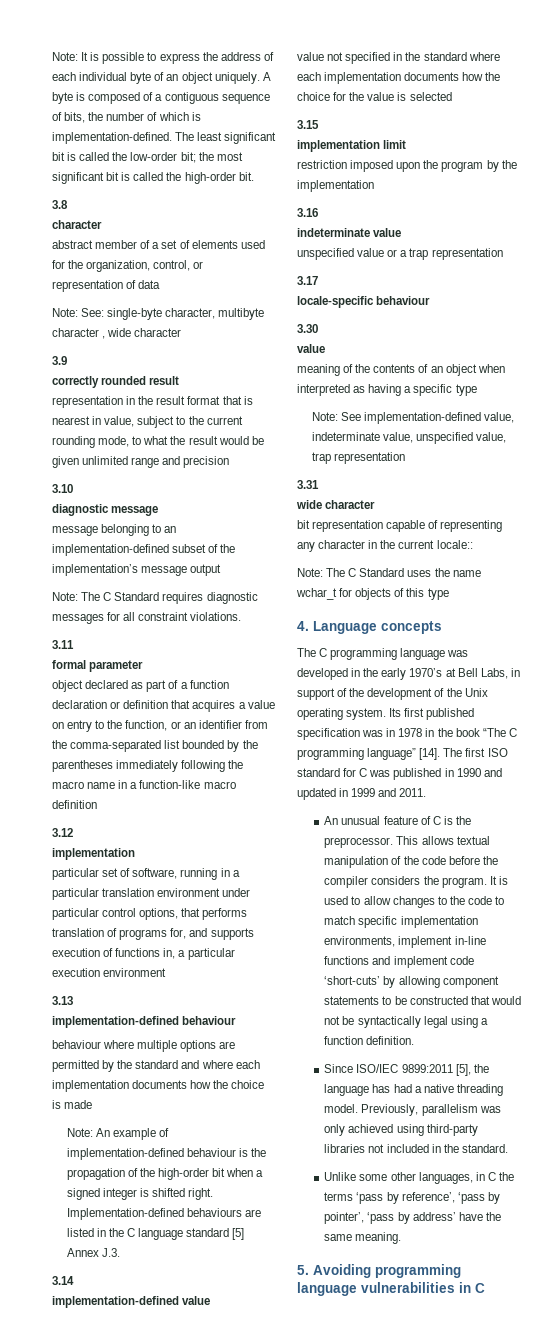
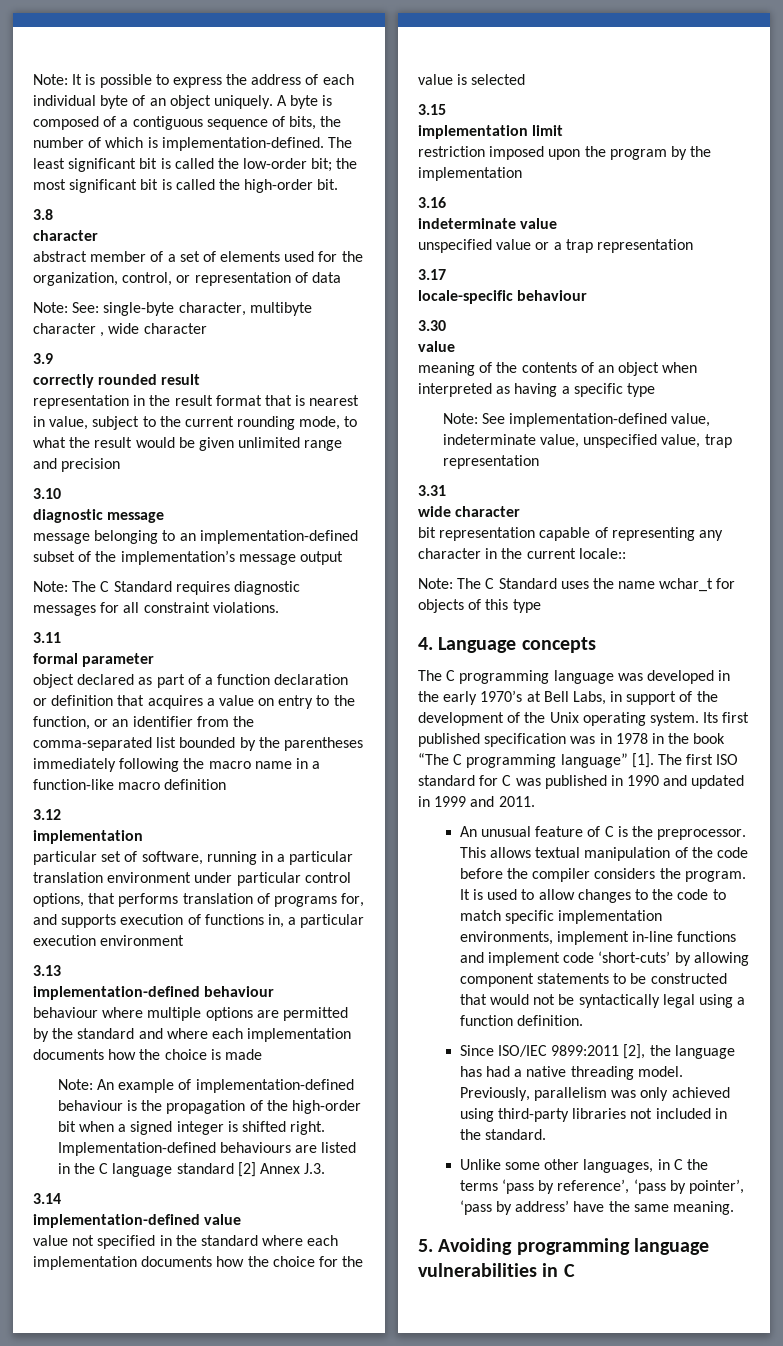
- Implementation-defined behaviours are listed in the C language standard [5] Annex J.3.
+ Implementation-defined behaviours are listed in the C language standard [2] Annex J.3.
- Its first published specification was in 1978 in the book “The C programming language” [14].
+ Its first published specification was in 1978 in the book “The C programming language” [1].
- Since ISO/IEC 9899:2011 [5], the language has had a native threading model.
+ Since ISO/IEC 9899:2011 [2], the language has had a native threading model.

